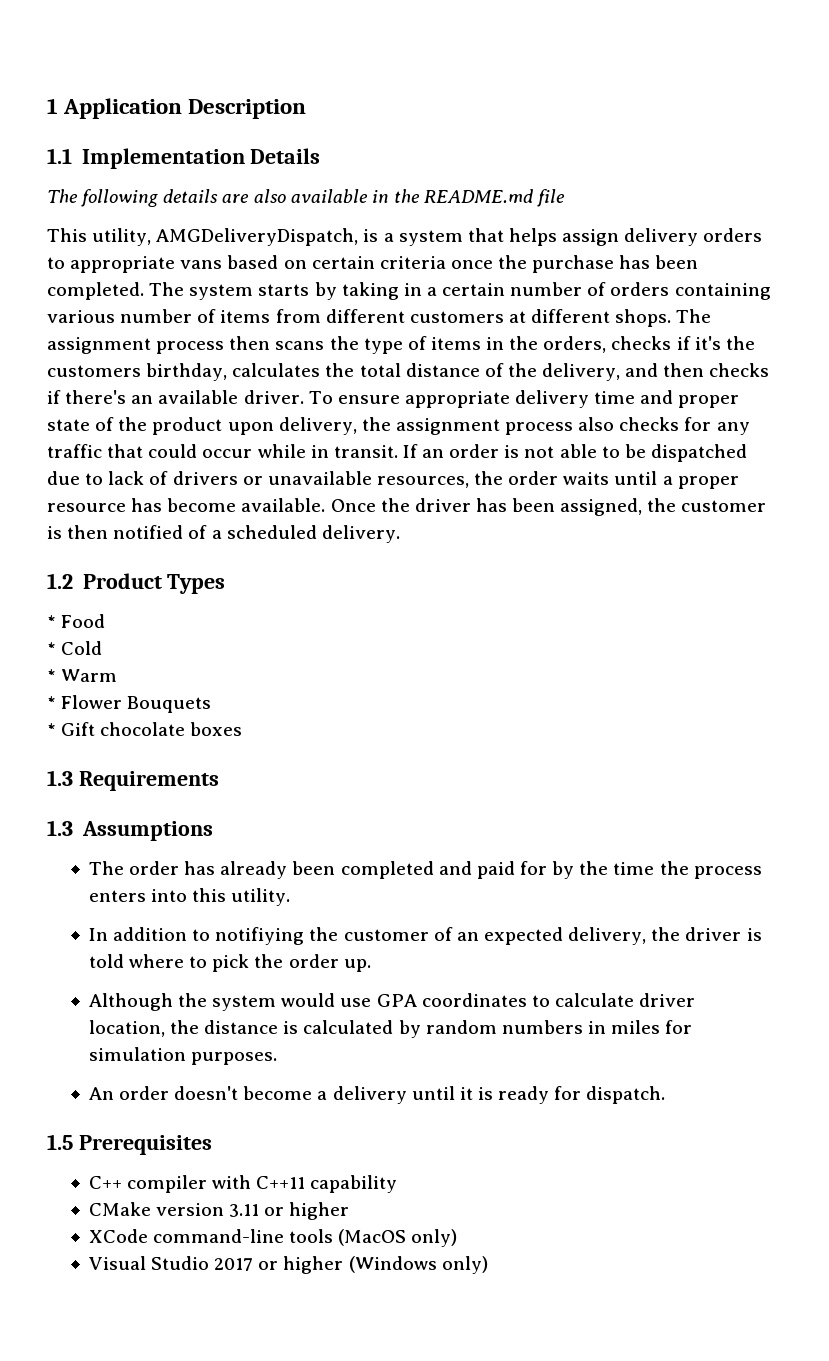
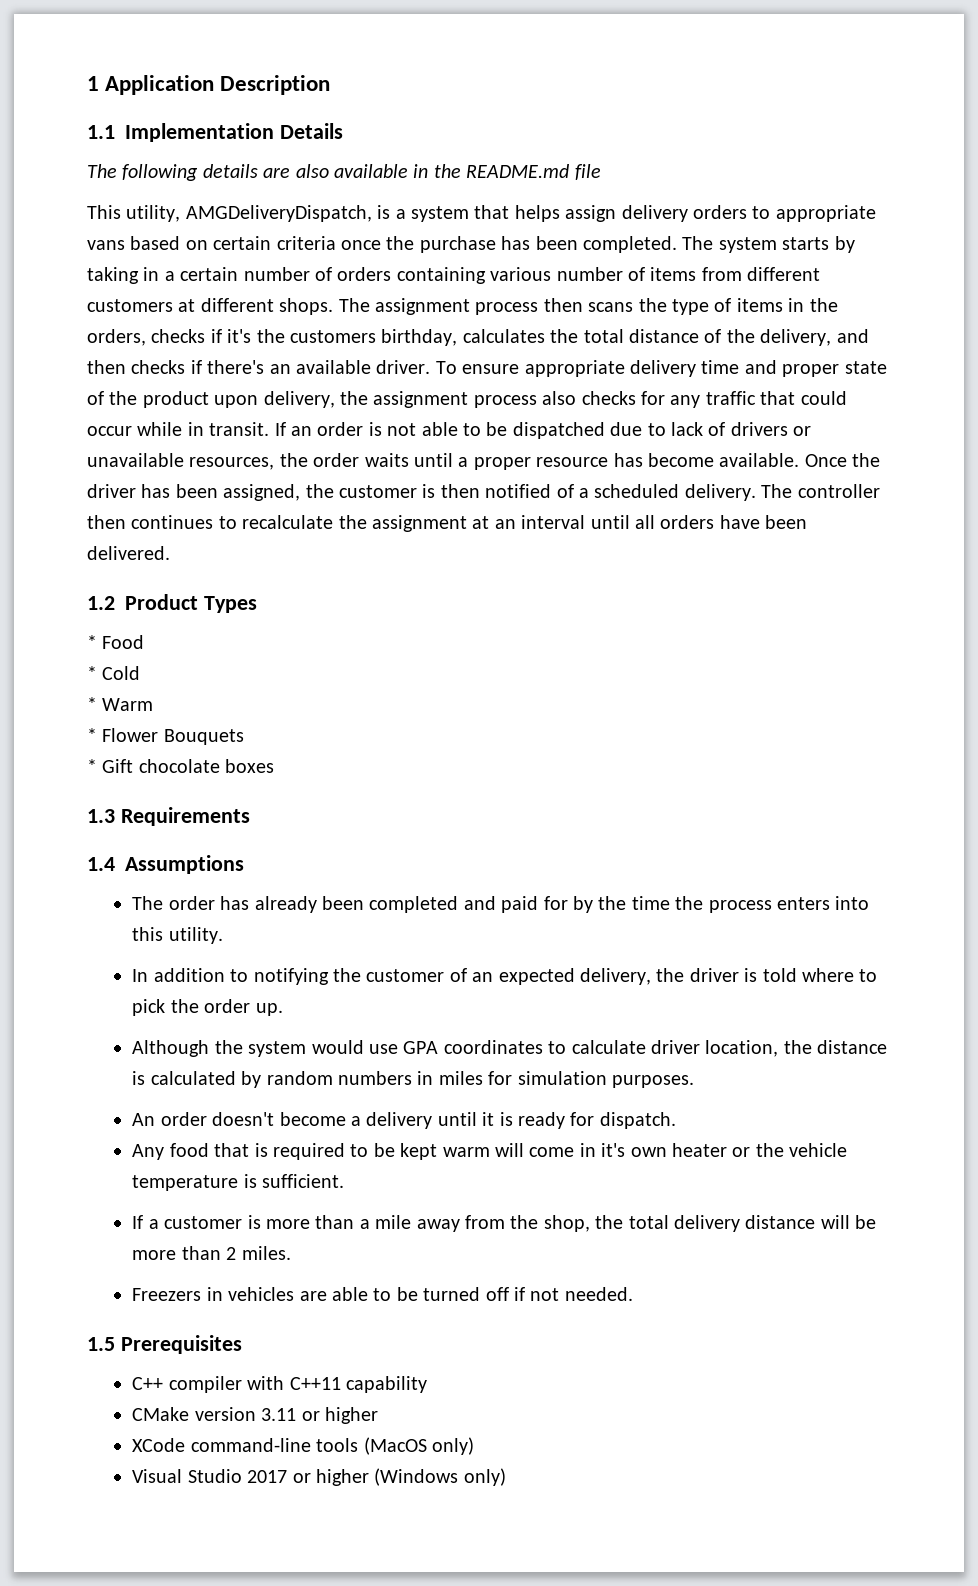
+ The controller then continues to recalculate the assignment at an interval until all orders have been delivered.
- 1.3 Assumptions
+ 1.4 Assumptions
- In addition to notifiying the customer of an expected delivery, the driver is told where to pick the order up.
+ In addition to notifying the customer of an expected delivery, the driver is told where to pick the order up.
+ Any food that is required to be kept warm will come in it's own heater or the vehicle temperature is sufficient.
+ If a customer is more than a mile away from the shop, the total delivery distance will be more than 2 miles.
+ Freezers in vehicles are able to be turned off if not needed.

